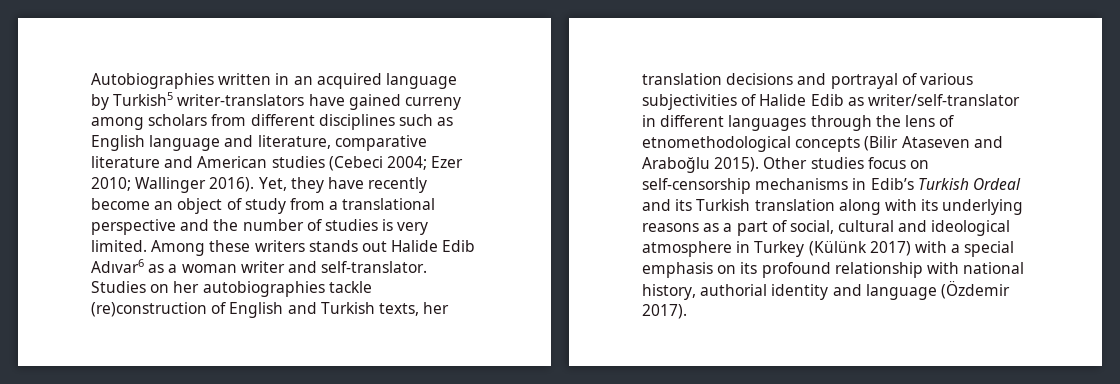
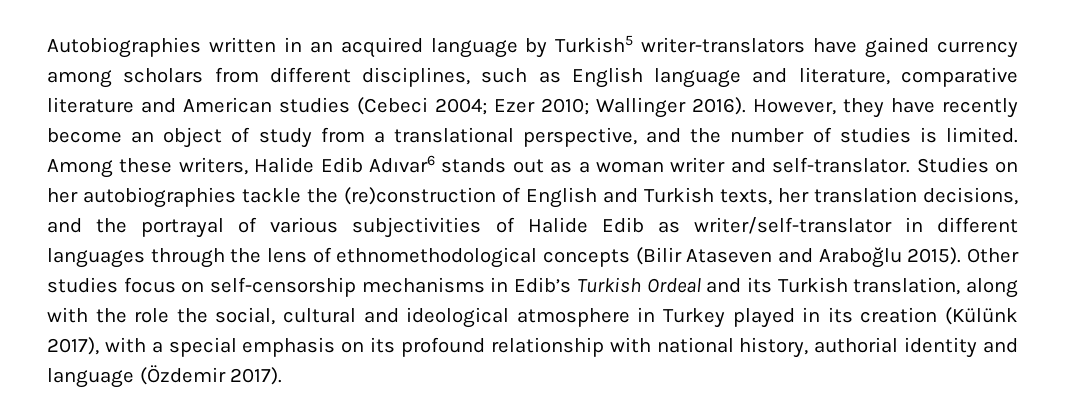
- Autobiographies written in an acquired language by Turkish5 writer-translators have gained curreny among scholars from different disciplines such as English language and literature, comparative literature and American studies (Cebeci 2004; Ezer 2010; Wallinger 2016).
+ Autobiographies written in an acquired language by Turkish5 writer-translators have gained currency among scholars from different disciplines, such as English language and literature, comparative literature and American studies (Cebeci 2004; Ezer 2010; Wallinger 2016).
- Yet, they have recently become an object of study from a translational perspective and the number of studies is very limited.
+ However, they have recently become an object of study from a translational perspective, and the number of studies is limited.
- Among these writers stands out Halide Edib Adıvar6 as a woman writer and self-translator.
+ Among these writers, Halide Edib Adıvar6 stands out as a woman writer and self-translator.
- Studies on her autobiographies tackle (re)construction of English and Turkish texts, her translation decisions and portrayal of various subjectivities of Halide Edib as writer/self-translator in different languages through the lens of etnomethodological concepts (Bilir Ataseven and Araboğlu 2015).
+ Studies on her autobiographies tackle the (re)construction of English and Turkish texts, her translation decisions, and the portrayal of various subjectivities of Halide Edib as writer/self-translator in different languages through the lens of ethnomethodological concepts (Bilir Ataseven and Araboğlu 2015).
- Other studies focus on self-censorship mechanisms in Edib’s Turkish Ordeal and its Turkish translation along with its underlying reasons as a part of social, cultural and ideological atmosphere in Turkey (Külünk 2017) with a special emphasis on its profound relationship with national history, authorial identity and language (Özdemir 2017).
+ Other studies focus on self-censorship mechanisms in Edib’s Turkish Ordeal and its Turkish translation, along with the role the social, cultural and ideological atmosphere in Turkey played in its creation (Külünk 2017), with a special emphasis on its profound relationship with national history, authorial identity and language (Özdemir 2017).

